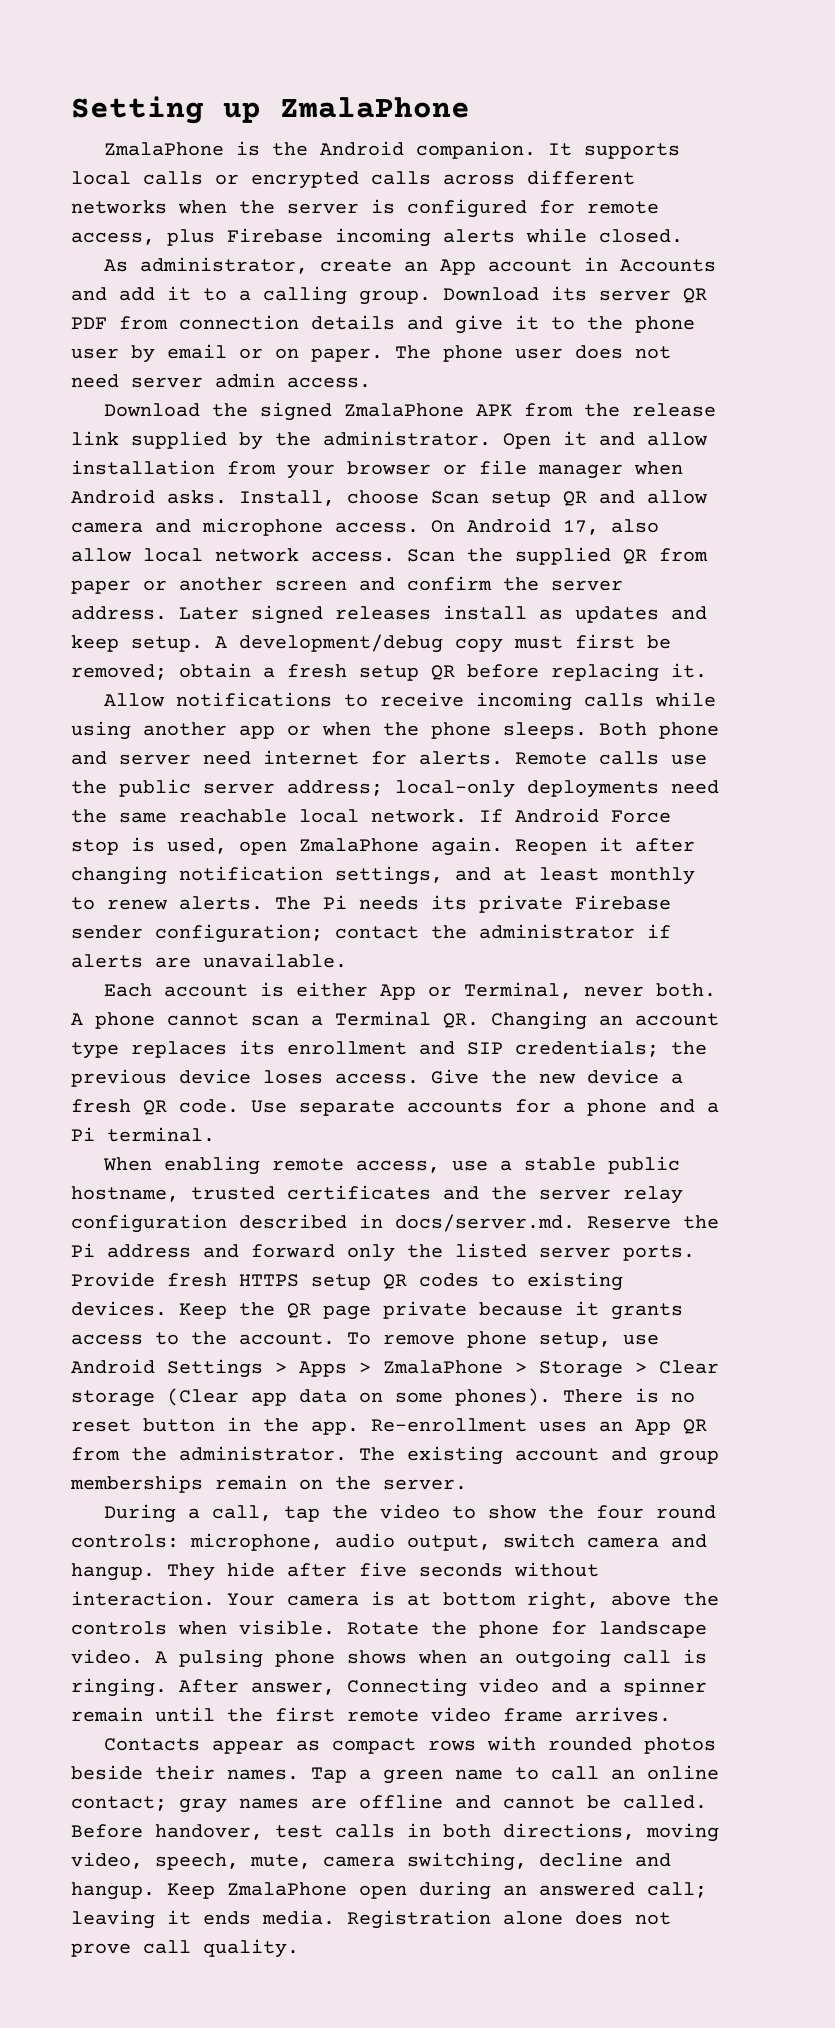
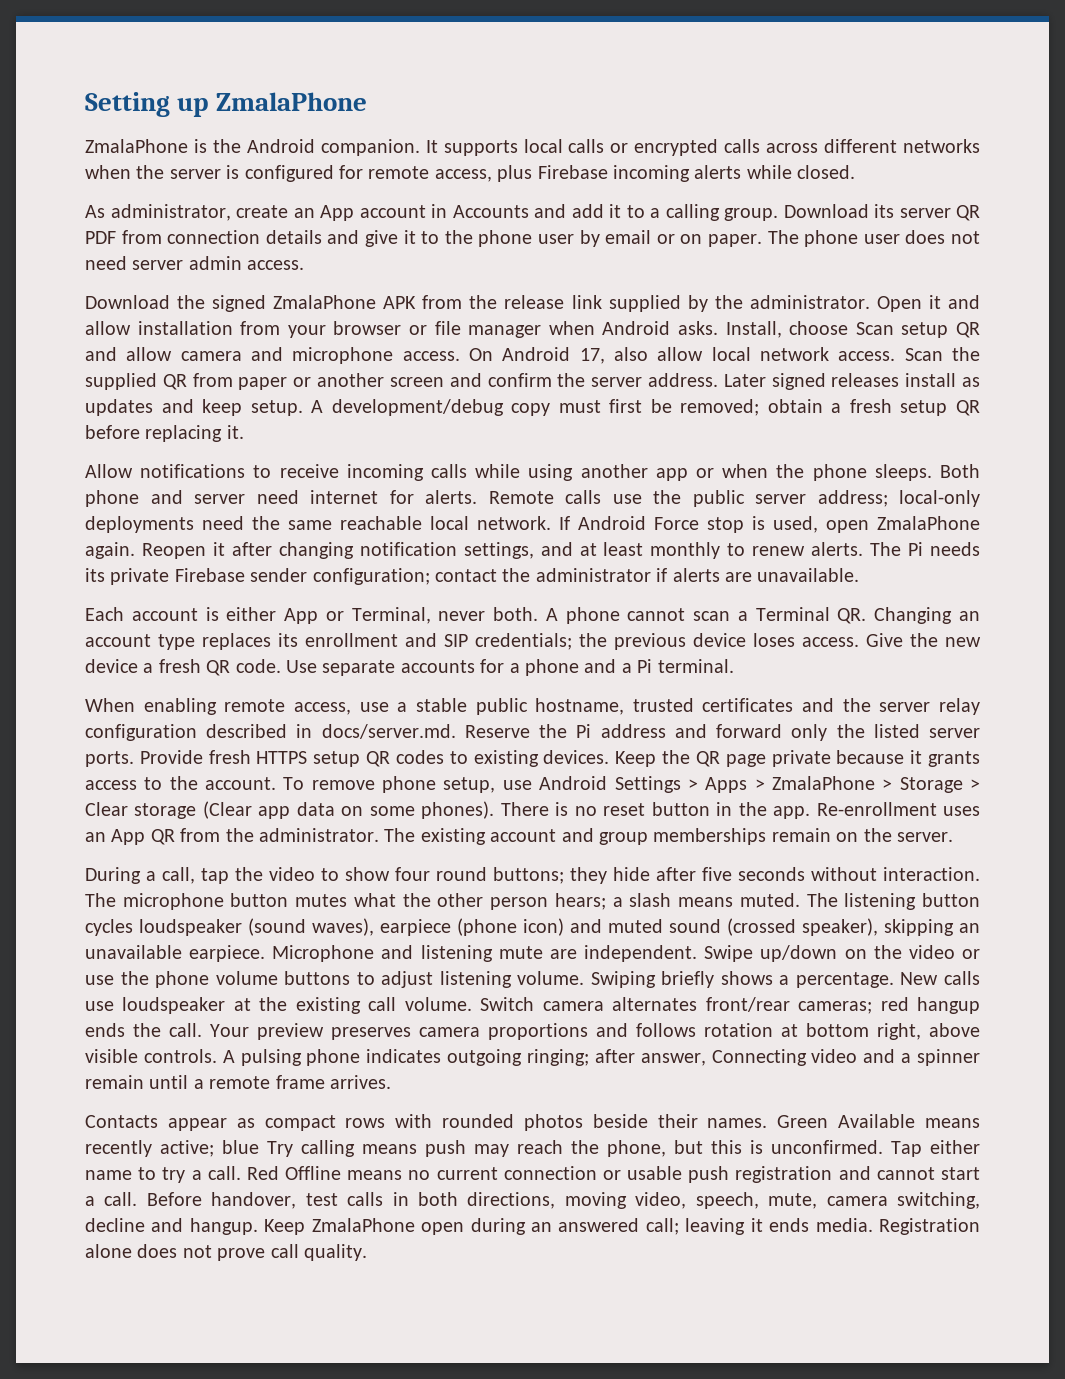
- During a call, tap the video to show the four round controls: microphone, audio output, switch camera and hangup. They hide after five seconds without interaction.
+ During a call, tap the video to show four round buttons; they hide after five seconds without interaction.
- Your camera is at bottom right, above the controls when visible. Rotate the phone for landscape video. A pulsing phone shows when an outgoing call is ringing. After answer, Connecting video and a spinner remain until the first remote video frame arrives.
+ The microphone button mutes what the other person hears; a slash means muted. The listening button cycles loudspeaker (sound waves), earpiece (phone icon) and muted sound (crossed speaker), skipping an unavailable earpiece. Microphone and listening mute are independent. Swipe up/down on the video or use the phone volume buttons to adjust listening volume. Swiping briefly shows a percentage. New calls use loudspeaker at the existing call volume. Switch camera alternates front/rear cameras; red hangup ends the call. Your preview preserves camera proportions and follows rotation at bottom right, above visible controls. A pulsing phone indicates outgoing ringing; after answer, Connecting video and a spinner remain until a remote frame arrives.
- Tap a green name to call an online contact; gray names are offline and cannot be called.
+ Green Available means recently active; blue Try calling means push may reach the phone, but this is unconfirmed. Tap either name to try a call. Red Offline means no current connection or usable push registration and cannot start a call.

